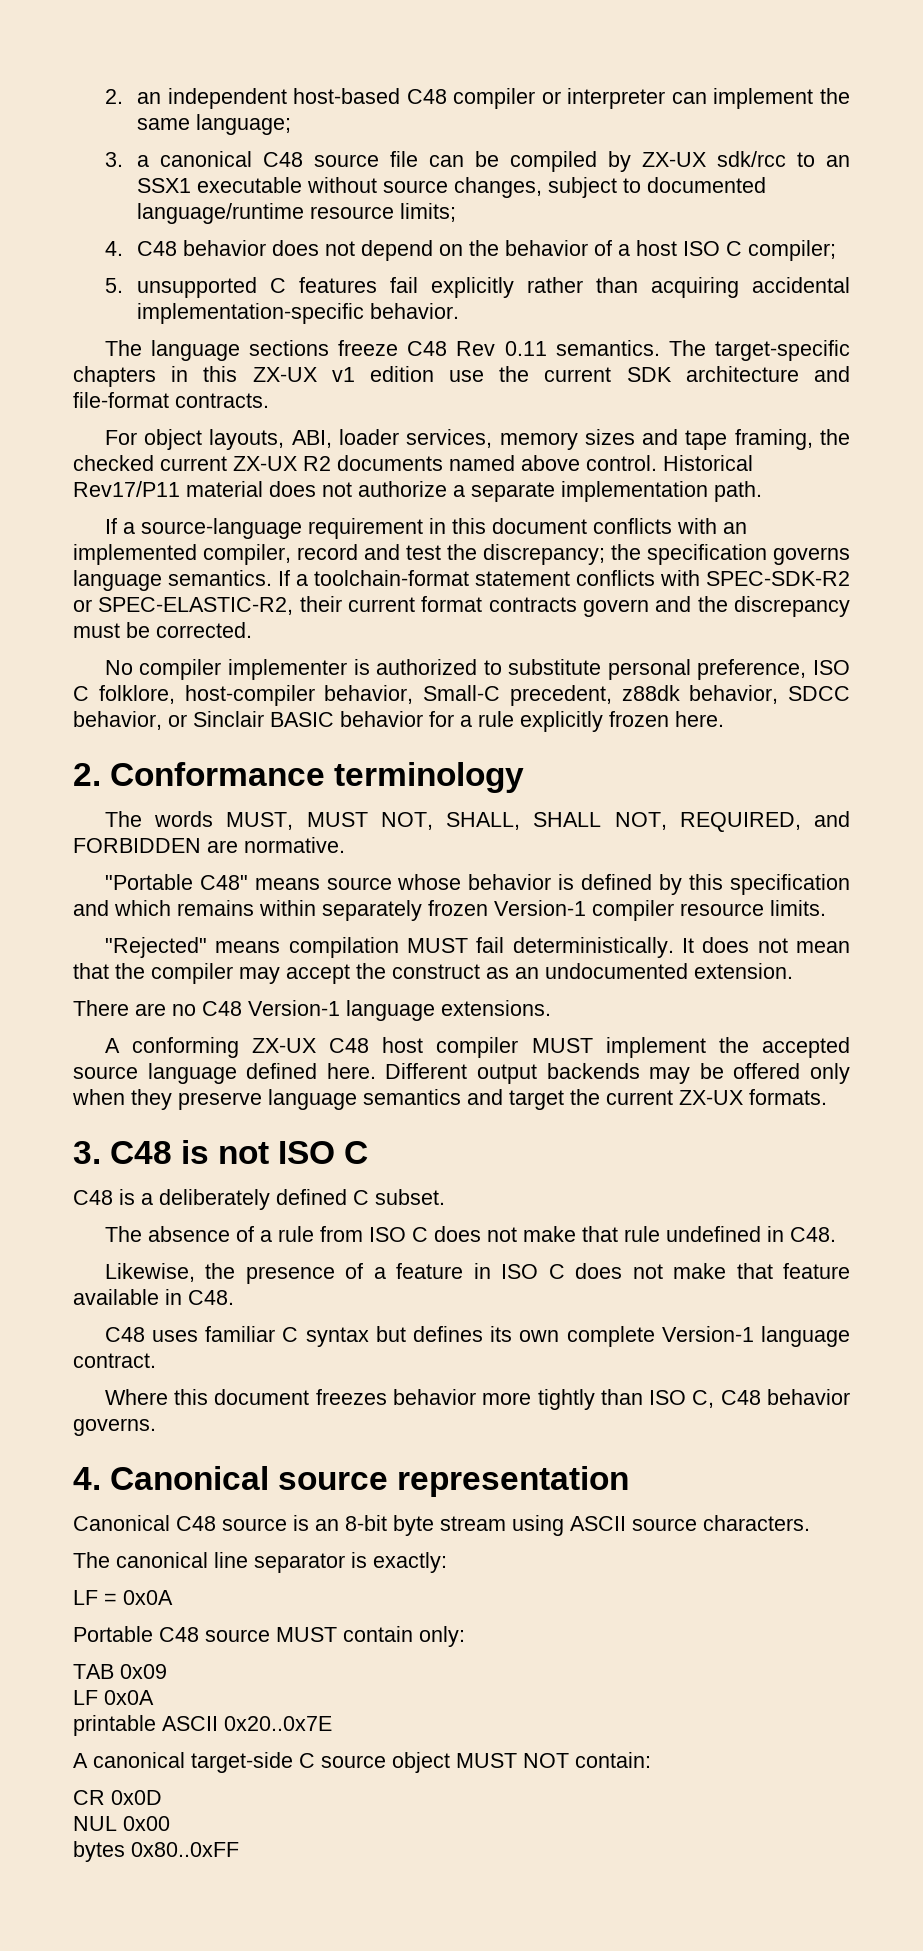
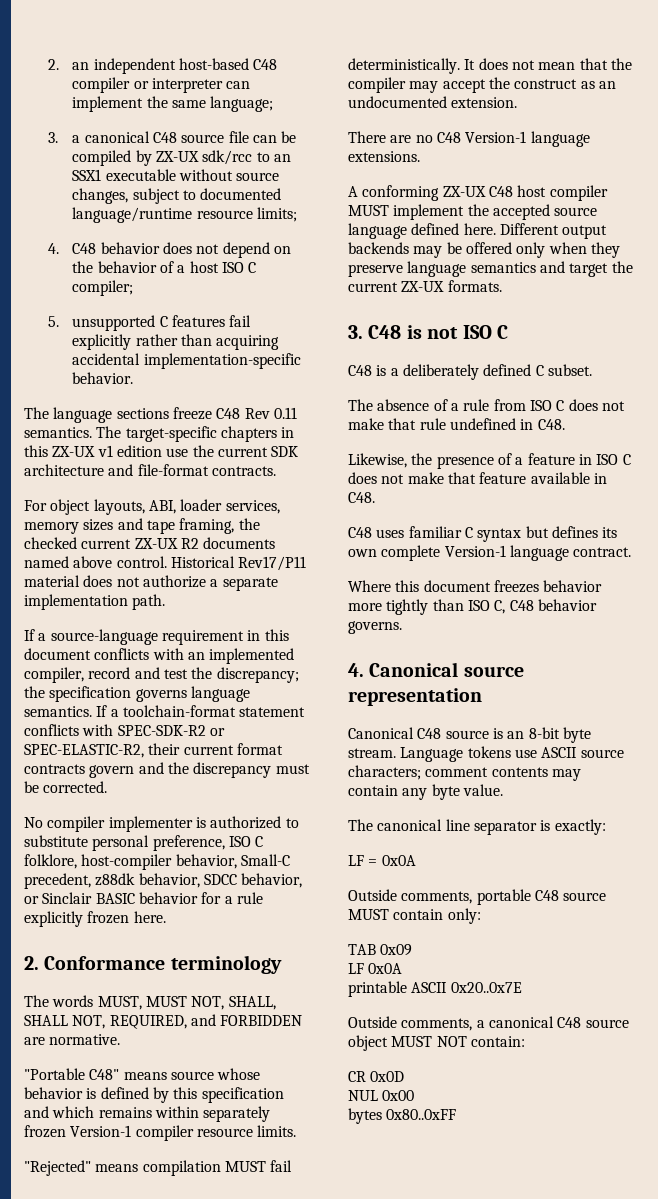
- Canonical C48 source is an 8-bit byte stream using ASCII source characters.
+ Canonical C48 source is an 8-bit byte stream. Language tokens use ASCII source characters; comment contents may contain any byte value.
- Portable C48 source MUST contain only:
+ Outside comments, portable C48 source MUST contain only:
- A canonical target-side C source object MUST NOT contain:
+ Outside comments, a canonical C48 source object MUST NOT contain:

